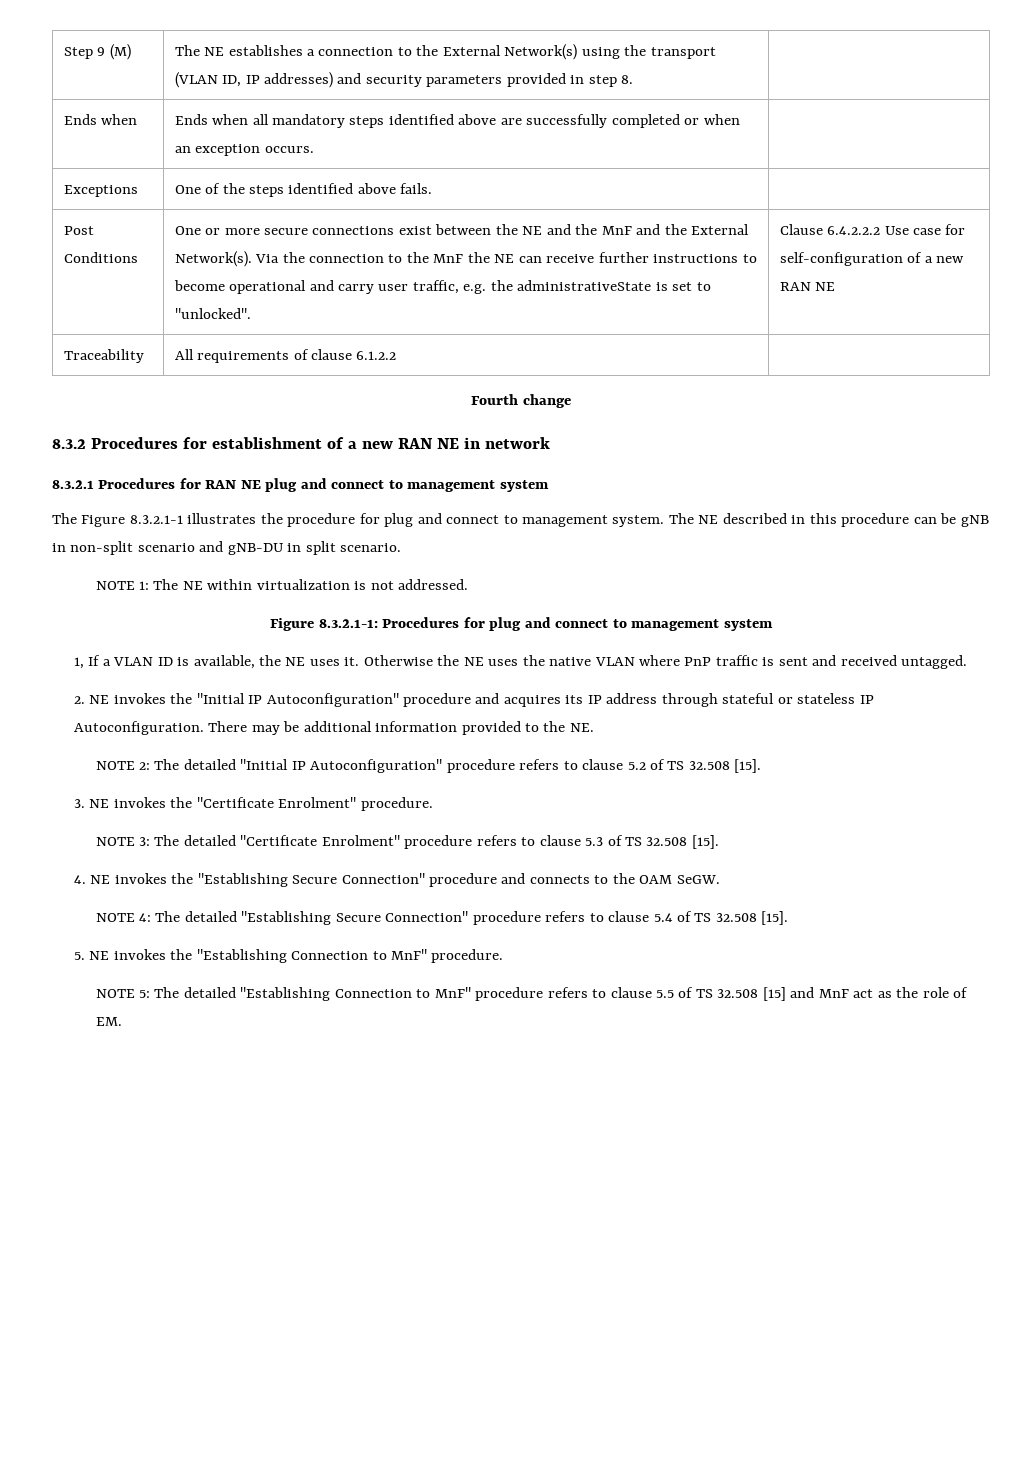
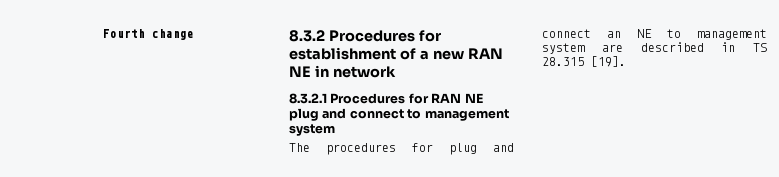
- Step 9 (M) | The NE establishes a connection to the External Network(s) using the transport (VLAN ID, IP addresses) and security parameters provided in step 8. |
- Ends when | Ends when all mandatory steps identified above are successfully completed or when an exception occurs. |
- Exceptions | One of the steps identified above fails. |
- Post Conditions | One or more secure connections exist between the NE and the MnF and the External Network(s). Via the connection to the MnF the NE can receive further instructions to become operational and carry user traffic, e.g. the administrativeState is set to "unlocked". | Clause 6.4.2.2.2 Use case for self-configuration of a new RAN NE
- Traceability | All requirements of clause 6.1.2.2 |
- The Figure 8.3.2.1-1 illustrates the procedure for plug and connect to management system. The NE described in this procedure can be gNB in non-split scenario and gNB-DU in split scenario.
- NOTE 1: The NE within virtualization is not addressed.
- Figure 8.3.2.1-1: Procedures for plug and connect to management system
- 1, If a VLAN ID is available, the NE uses it. Otherwise the NE uses the native VLAN where PnP traffic is sent and received untagged.
- 2. NE invokes the "Initial IP Autoconfiguration" procedure and acquires its IP address through stateful or stateless IP Autoconfiguration. There may be additional information provided to the NE.
- NOTE 2: The detailed "Initial IP Autoconfiguration" procedure refers to clause 5.2 of TS 32.508 [15].
- 3. NE invokes the "Certificate Enrolment" procedure.
- NOTE 3: The detailed "Certificate Enrolment" procedure refers to clause 5.3 of TS 32.508 [15].
- 4. NE invokes the "Establishing Secure Connection" procedure and connects to the OAM SeGW.
- NOTE 4: The detailed "Establishing Secure Connection" procedure refers to clause 5.4 of TS 32.508 [15].
- 5. NE invokes the "Establishing Connection to MnF" procedure.
- NOTE 5: The detailed "Establishing Connection to MnF" procedure refers to clause 5.5 of TS 32.508 [15] and MnF act as the role of EM.
+ The procedures for plug and connect an NE to management system are described in TS 28.315 [19].

